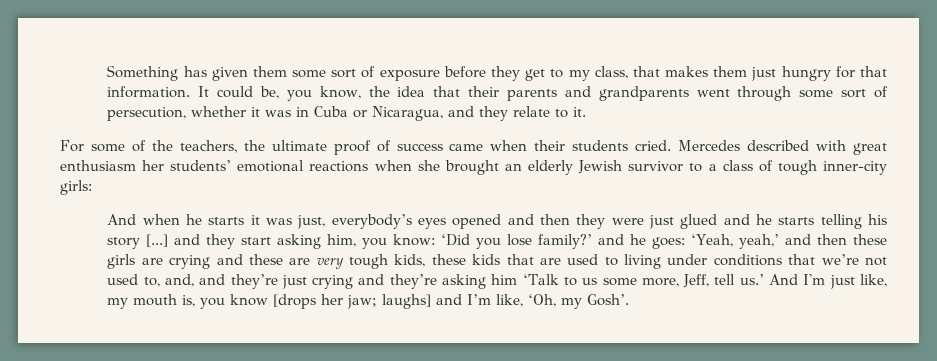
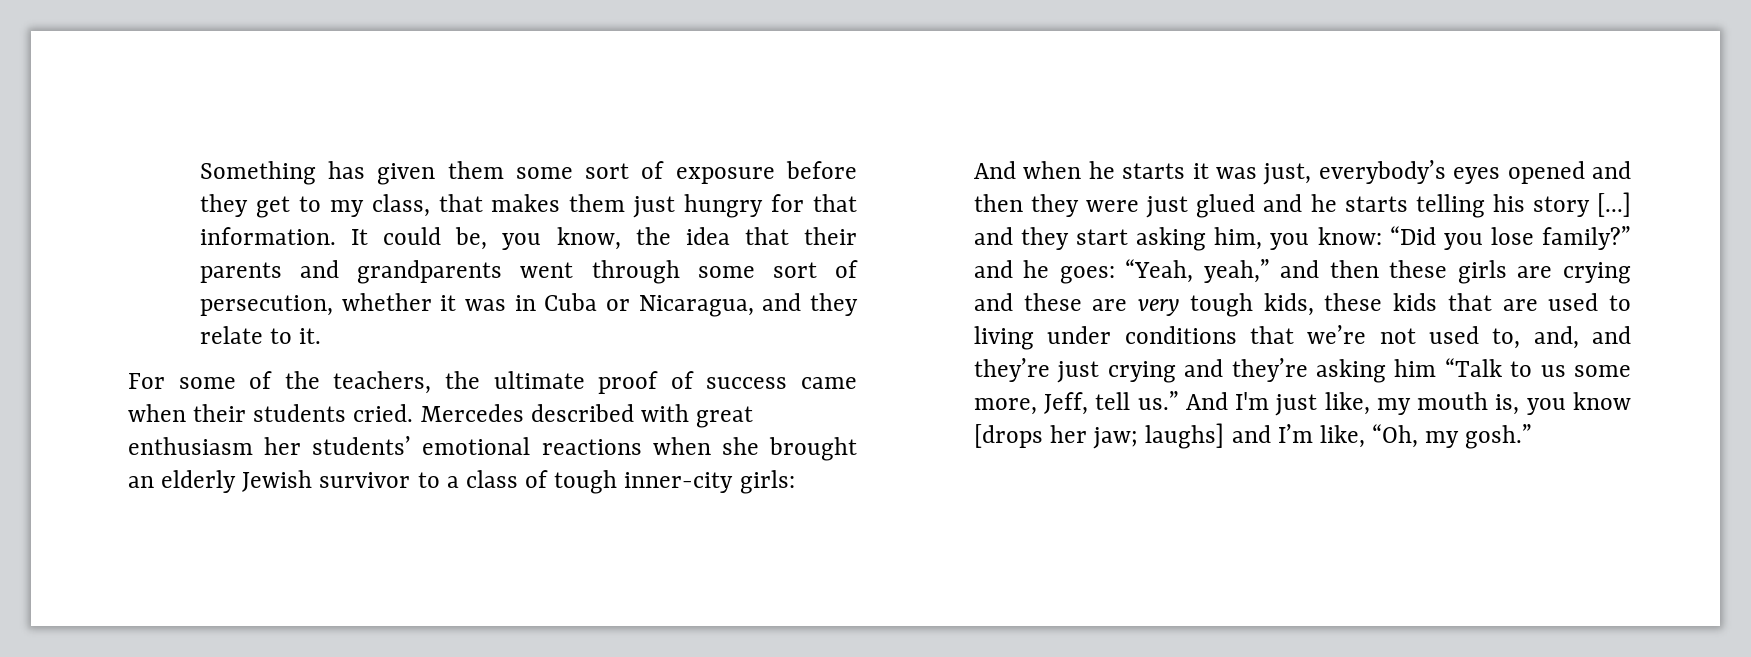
- ‘Did you lose family?’ and he goes:
+ “Did you lose family?” and he goes:
- ‘Yeah, yeah,’ and then these girls are crying and these are very tough kids, these kids that are used to living under conditions that we’re not used to, and, and they’re just crying and they’re asking him ‘Talk to us some more, Jeff, tell us.’
+ “Yeah, yeah,” and then these girls are crying and these are very tough kids, these kids that are used to living under conditions that we’re not used to, and, and they’re just crying and they’re asking him “Talk to us some more, Jeff, tell us.”
- And I'm just like, my mouth is, you know [drops her jaw; laughs] and I’m like, ‘Oh, my Gosh’.
+ And I'm just like, my mouth is, you know [drops her jaw; laughs] and I’m like, “Oh, my gosh.”

